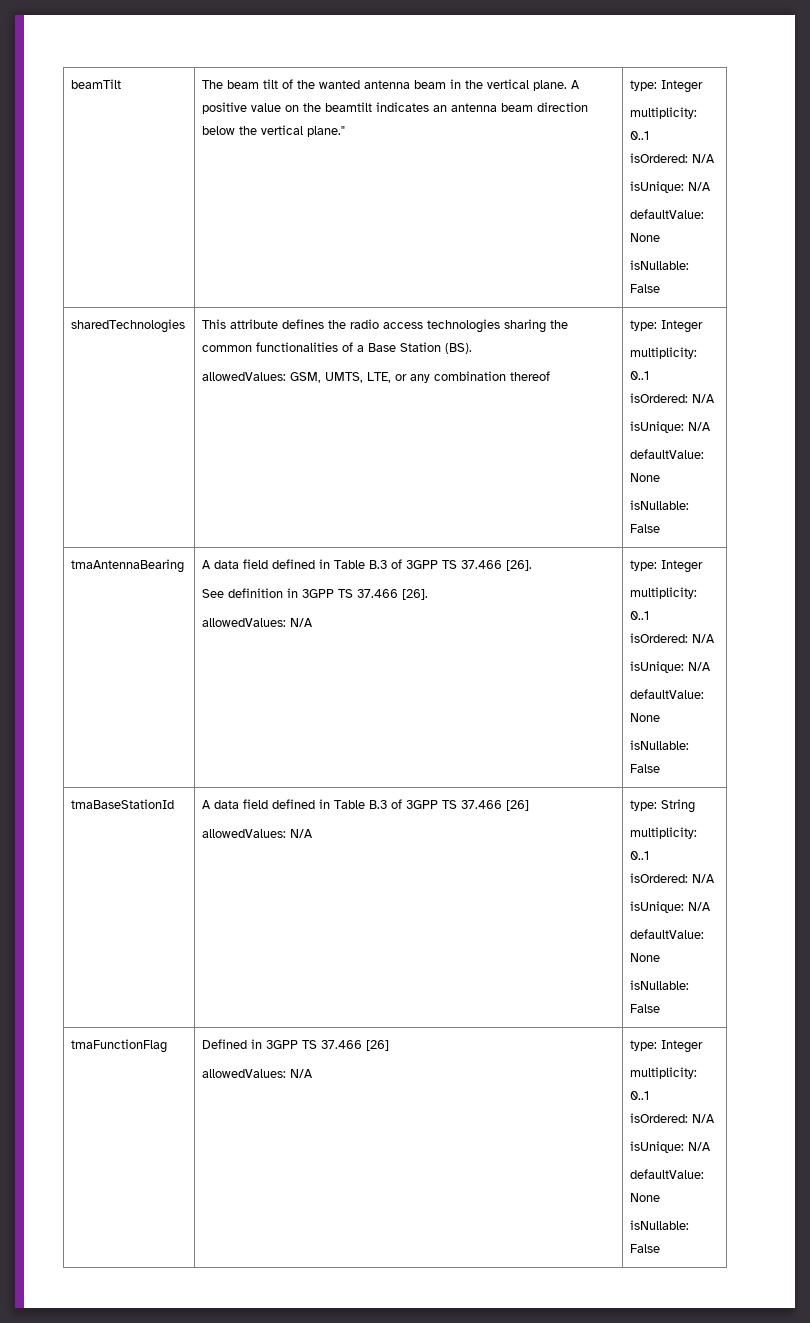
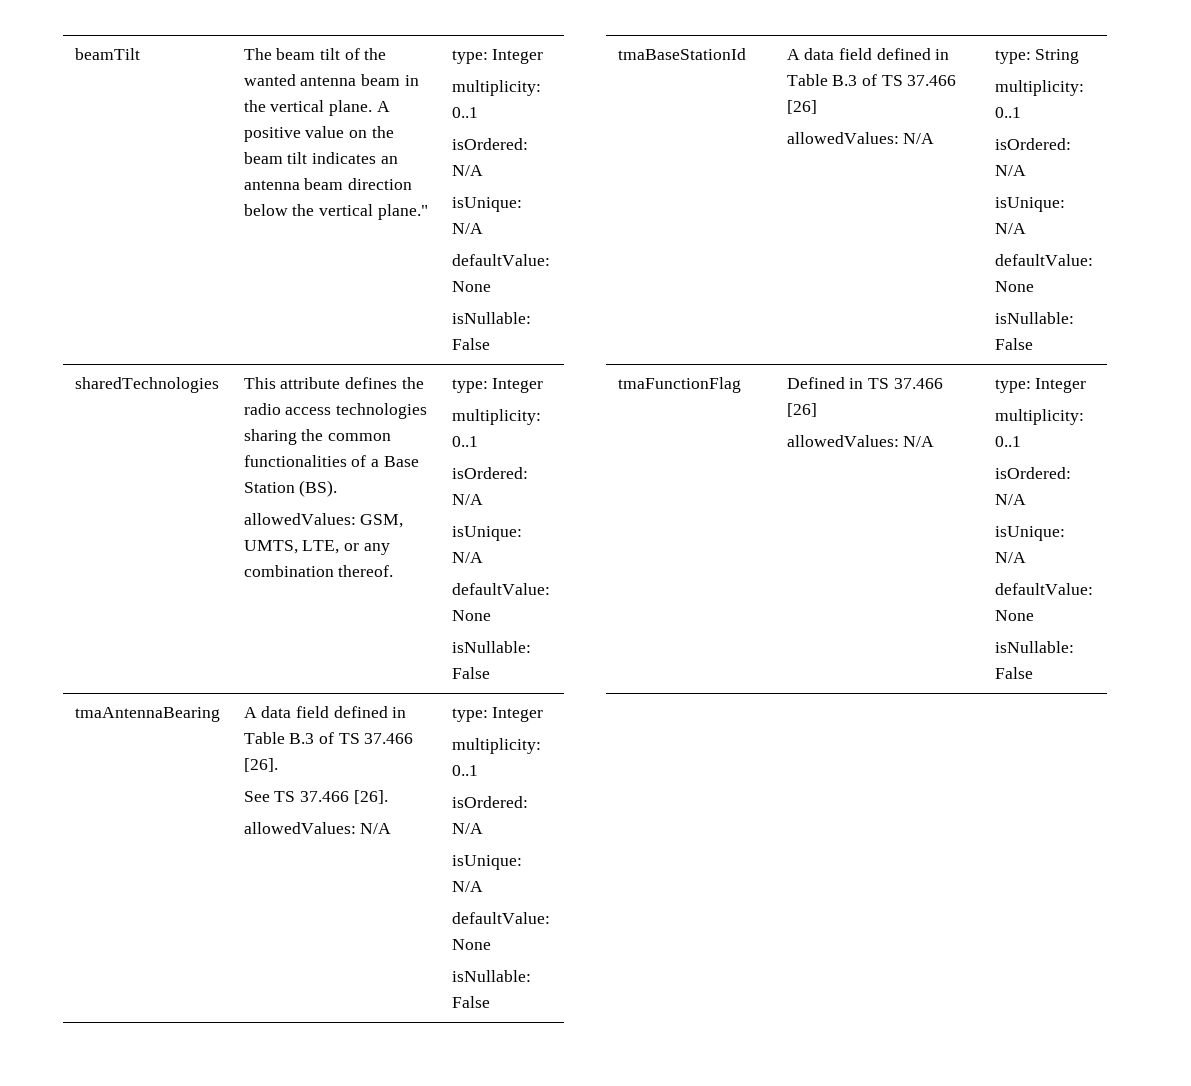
- A positive value on the beamtilt indicates an antenna beam direction below the vertical plane."
+ A positive value on the beam tilt indicates an antenna beam direction below the vertical plane."
  sharedTechnologies | This attribute defines the radio access technologies sharing the common functionalities of a Base Station (BS).
- allowedValues: GSM, UMTS, LTE, or any combination thereof | type: Integer
+ allowedValues: GSM, UMTS, LTE, or any combination thereof. | type: Integer
- tmaAntennaBearing | A data field defined in Table B.3 of 3GPP TS 37.466 [26].
- See definition in 3GPP TS 37.466 [26].
+ tmaAntennaBearing | A data field defined in Table B.3 of TS 37.466 [26].
+ See TS 37.466 [26].
- tmaBaseStationId | A data field defined in Table B.3 of 3GPP TS 37.466 [26]
+ tmaBaseStationId | A data field defined in Table B.3 of TS 37.466 [26]
- tmaFunctionFlag | Defined in 3GPP TS 37.466 [26]
+ tmaFunctionFlag | Defined in TS 37.466 [26]

